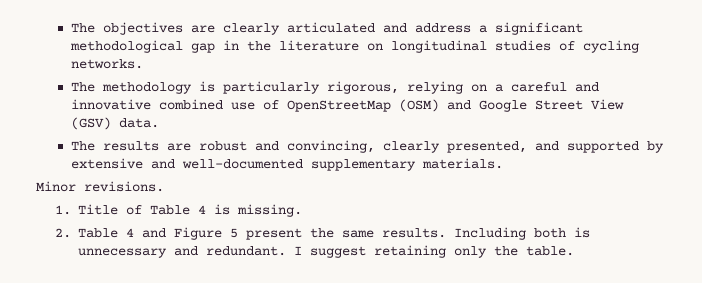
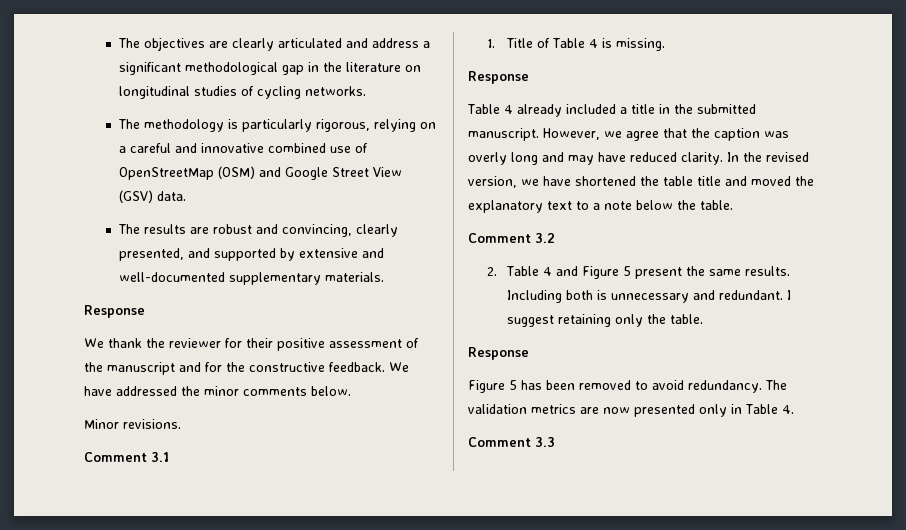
  The results are robust and convincing, clearly presented, and supported by extensive and well-documented supplementary materials.
+ Response
+ We thank the reviewer for their positive assessment of the manuscript and for the constructive feedback. We have addressed the minor comments below.
+ Comment 3.1
  1. Title of Table 4 is missing.
+ Response
+ Table 4 already included a title in the submitted manuscript. However, we agree that the caption was overly long and may have reduced clarity. In the revised version, we have shortened the table title and moved the explanatory text to a note below the table.
+ Comment 3.2
  I suggest retaining only the table.
+ Response
+ Figure 5 has been removed to avoid redundancy. The validation metrics are now presented only in Table 4.
+ Comment 3.3

